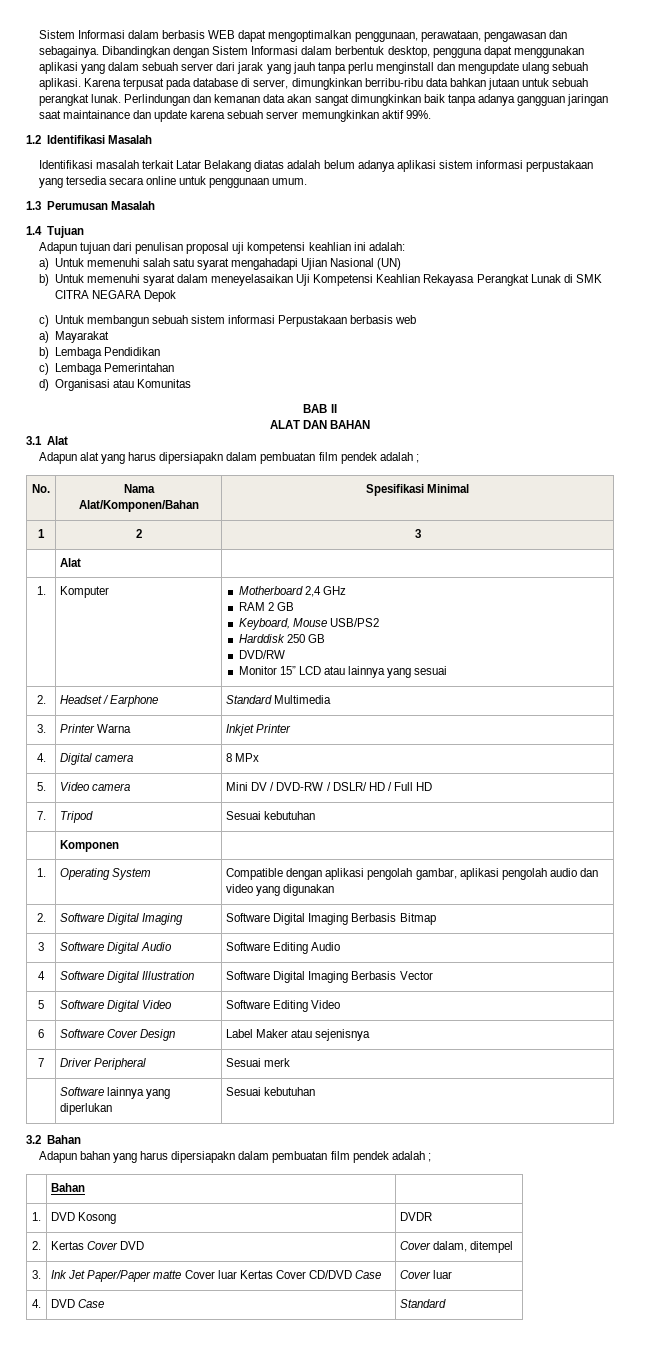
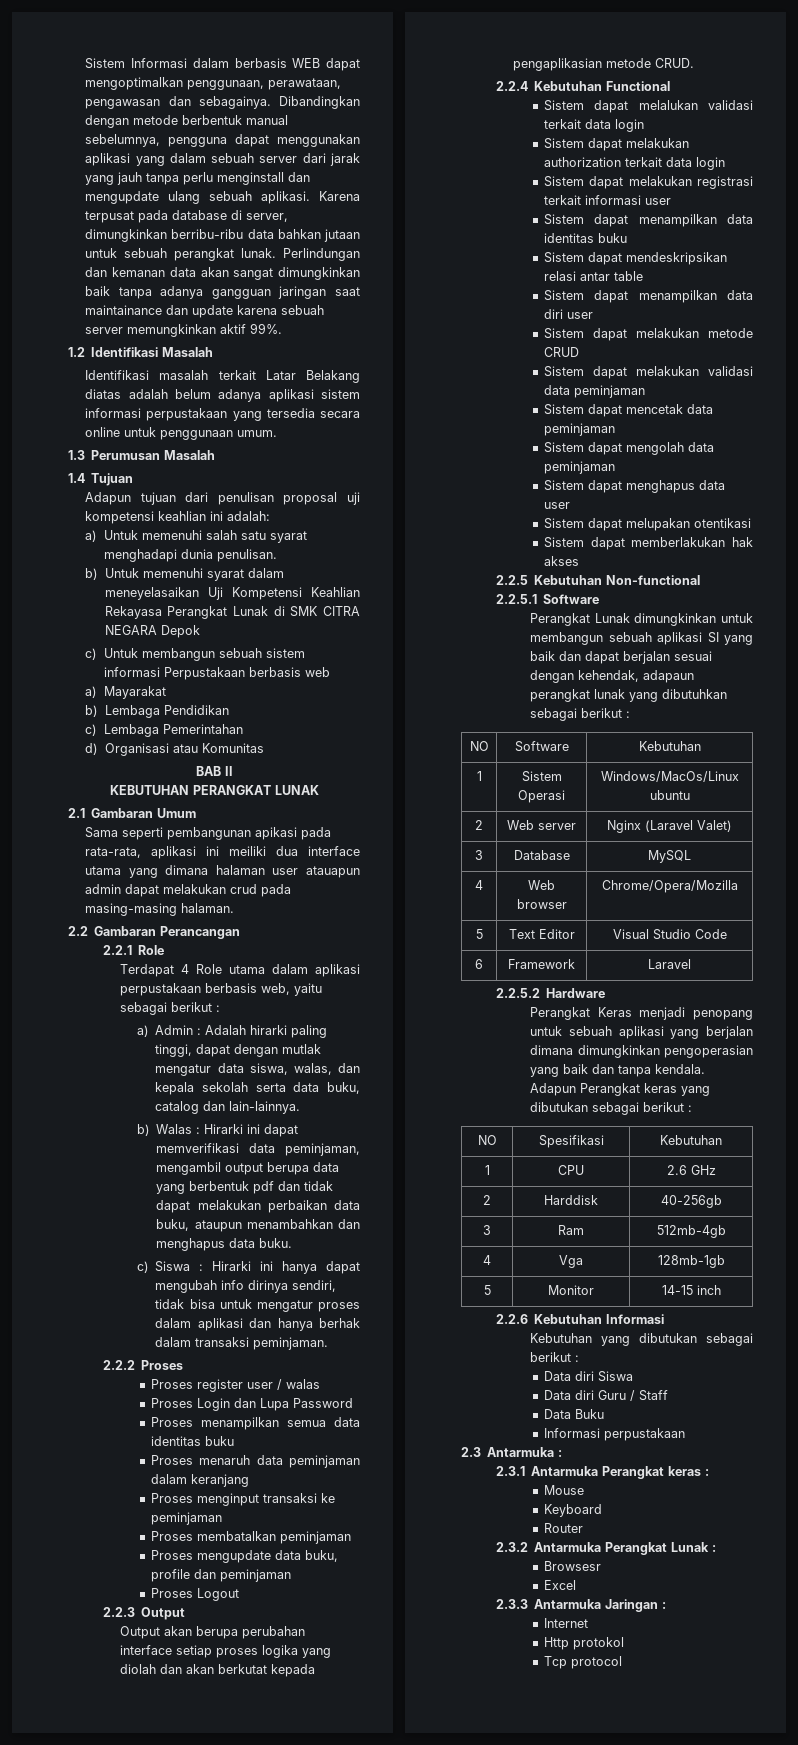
- Dibandingkan dengan Sistem Informasi dalam berbentuk desktop, pengguna dapat menggunakan aplikasi yang dalam sebuah server dari jarak yang jauh tanpa perlu menginstall dan mengupdate ulang sebuah aplikasi.
+ Dibandingkan dengan metode berbentuk manual sebelumnya, pengguna dapat menggunakan aplikasi yang dalam sebuah server dari jarak yang jauh tanpa perlu menginstall dan mengupdate ulang sebuah aplikasi.
- a) Untuk memenuhi salah satu syarat mengahadapi Ujian Nasional (UN)
+ a) Untuk memenuhi salah satu syarat menghadapi dunia penulisan.
- ALAT DAN BAHAN
- 3.1 Alat
- Adapun alat yang harus dipersiapakn dalam pembuatan film pendek adalah ;
- No. | Nama
- Alat/Komponen/Bahan | Spesifikasi Minimal
- 1 | 2 | 3
- | Alat |
- 1. | Komputer | Motherboard 2,4 GHz
- RAM 2 GB
- Keyboard, Mouse USB/PS2
- Harddisk 250 GB
- DVD/RW
- Monitor 15” LCD atau lainnya yang sesuai
- 2. | Headset / Earphone | Standard Multimedia
- 3. | Printer Warna | Inkjet Printer
- 4. | Digital camera | 8 MPx
- 5. | Video camera | Mini DV / DVD-RW / DSLR/ HD / Full HD
- 7. | Tripod | Sesuai kebutuhan
- | Komponen |
- 1. | Operating System | Compatible dengan aplikasi pengolah gambar, aplikasi pengolah audio dan video yang digunakan
- 2. | Software Digital Imaging | Software Digital Imaging Berbasis Bitmap
- 3 | Software Digital Audio | Software Editing Audio
- 4 | Software Digital Illustration | Software Digital Imaging Berbasis Vector
- 5 | Software Digital Video | Software Editing Video
- 6 | Software Cover Design | Label Maker atau sejenisnya
- 7 | Driver Peripheral | Sesuai merk
- | Software lainnya yang diperlukan | Sesuai kebutuhan
- 3.2 Bahan
- Adapun bahan yang harus dipersiapakn dalam pembuatan film pendek adalah ;
- | Bahan |
- 1. | DVD Kosong | DVDR
- 2. | Kertas Cover DVD | Cover dalam, ditempel
- 3. | Ink Jet Paper/Paper matte Cover luar Kertas Cover CD/DVD Case | Cover luar
- 4. | DVD Case | Standard
+ KEBUTUHAN PERANGKAT LUNAK
+ 2.1 Gambaran Umum
+ Sama seperti pembangunan apikasi pada rata-rata, aplikasi ini meiliki dua interface utama yang dimana halaman user atauapun admin dapat melakukan crud pada masing-masing halaman.
+ 2.2 Gambaran Perancangan
+ 2.2.1 Role
+ Terdapat 4 Role utama dalam aplikasi perpustakaan berbasis web, yaitu sebagai berikut :
+ a) Admin : Adalah hirarki paling tinggi, dapat dengan mutlak mengatur data siswa, walas, dan kepala sekolah serta data buku, catalog dan lain-lainnya.
+ b) Walas : Hirarki ini dapat memverifikasi data peminjaman, mengambil output berupa data yang berbentuk pdf dan tidak dapat melakukan perbaikan data buku, ataupun menambahkan dan menghapus data buku.
+ c) Siswa : Hirarki ini hanya dapat mengubah info dirinya sendiri, tidak bisa untuk mengatur proses dalam aplikasi dan hanya berhak dalam transaksi peminjaman.
+ 2.2.2 Proses
+ Proses register user / walas
+ Proses Login dan Lupa Password
+ Proses menampilkan semua data identitas buku
+ Proses menaruh data peminjaman dalam keranjang
+ Proses menginput transaksi ke peminjaman
+ Proses membatalkan peminjaman
+ Proses mengupdate data buku, profile dan peminjaman
+ Proses Logout
+ 2.2.3 Output
+ Output akan berupa perubahan interface setiap proses logika yang diolah dan akan berkutat kepada pengaplikasian metode CRUD.
+ 2.2.4 Kebutuhan Functional
+ Sistem dapat melalukan validasi terkait data login
+ Sistem dapat melakukan authorization terkait data login
+ Sistem dapat melakukan registrasi terkait informasi user
+ Sistem dapat menampilkan data identitas buku
+ Sistem dapat mendeskripsikan relasi antar table
+ Sistem dapat menampilkan data diri user
+ Sistem dapat melakukan metode CRUD
+ Sistem dapat melakukan validasi data peminjaman
+ Sistem dapat mencetak data peminjaman
+ Sistem dapat mengolah data peminjaman
+ Sistem dapat menghapus data user
+ Sistem dapat melupakan otentikasi
+ Sistem dapat memberlakukan hak akses
+ 2.2.5 Kebutuhan Non-functional
+ 2.2.5.1 Software
+ Perangkat Lunak dimungkinkan untuk membangun sebuah aplikasi SI yang baik dan dapat berjalan sesuai dengan kehendak, adapaun perangkat lunak yang dibutuhkan sebagai berikut :
+ NO | Software | Kebutuhan
+ 1 | Sistem Operasi | Windows/MacOs/Linux ubuntu
+ 2 | Web server | Nginx (Laravel Valet)
+ 3 | Database | MySQL
+ 4 | Web browser | Chrome/Opera/Mozilla
+ 5 | Text Editor | Visual Studio Code
+ 6 | Framework | Laravel
+ 2.2.5.2 Hardware
+ Perangkat Keras menjadi penopang untuk sebuah aplikasi yang berjalan dimana dimungkinkan pengoperasian yang baik dan tanpa kendala. Adapun Perangkat keras yang dibutukan sebagai berikut :
+ NO | Spesifikasi | Kebutuhan
+ 1 | CPU | 2.6 GHz
+ 2 | Harddisk | 40-256gb
+ 3 | Ram | 512mb-4gb
+ 4 | Vga | 128mb-1gb
+ 5 | Monitor | 14-15 inch
+ 2.2.6 Kebutuhan Informasi
+ Kebutuhan yang dibutukan sebagai berikut :
+ Data diri Siswa
+ Data diri Guru / Staff
+ Data Buku
+ Informasi perpustakaan
+ 2.3 Antarmuka :
+ 2.3.1 Antarmuka Perangkat keras :
+ Mouse
+ Keyboard
+ Router
+ 2.3.2 Antarmuka Perangkat Lunak :
+ Browsesr
+ Excel
+ 2.3.3 Antarmuka Jaringan :
+ Internet
+ Http protokol
+ Tcp protocol

